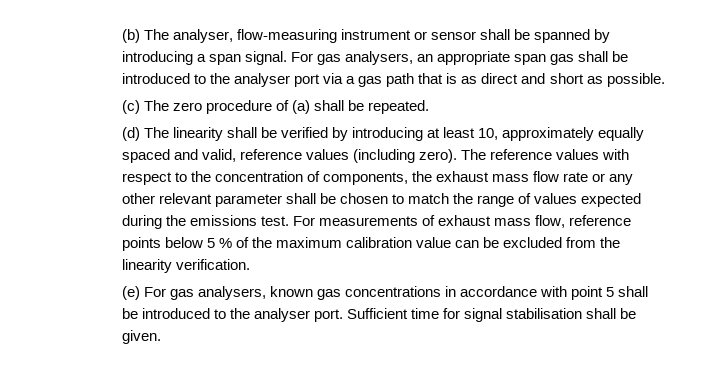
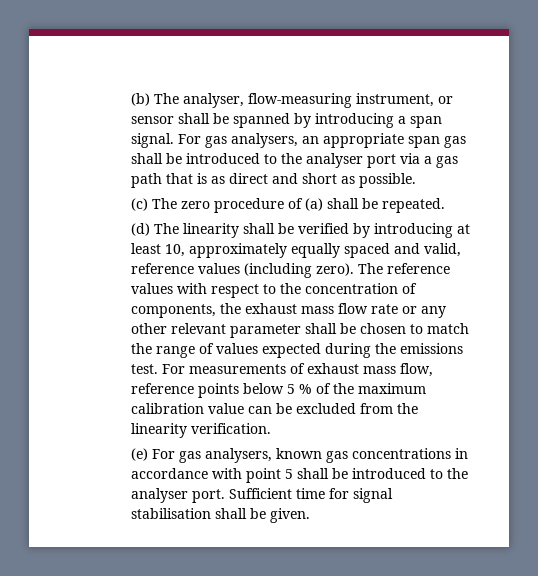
- (b) The analyser, flow-measuring instrument or sensor shall be spanned by introducing a span signal.
+ (b) The analyser, flow-measuring instrument, or sensor shall be spanned by introducing a span signal.

